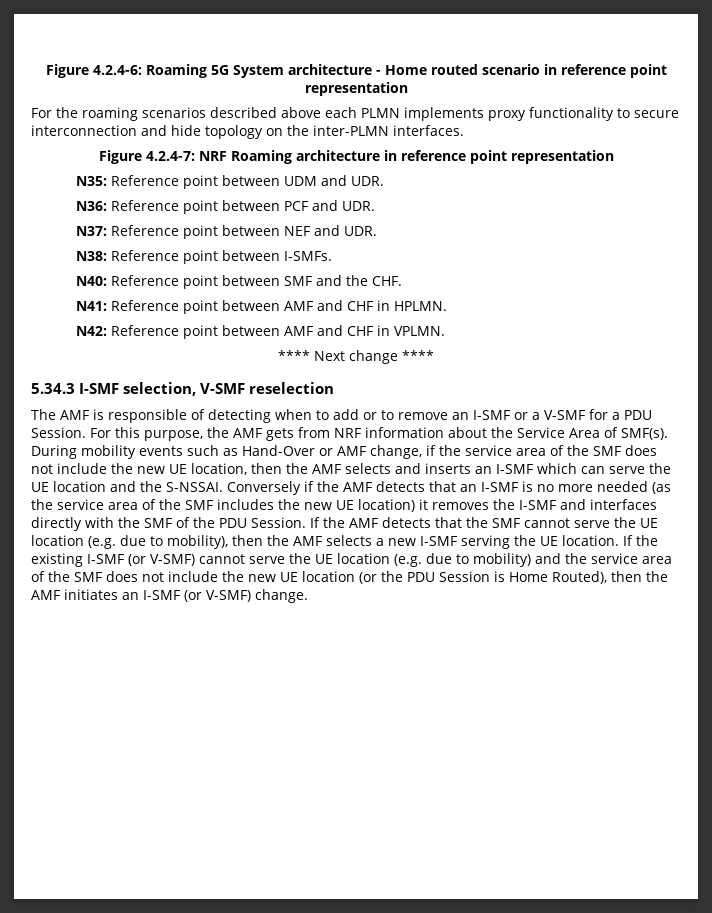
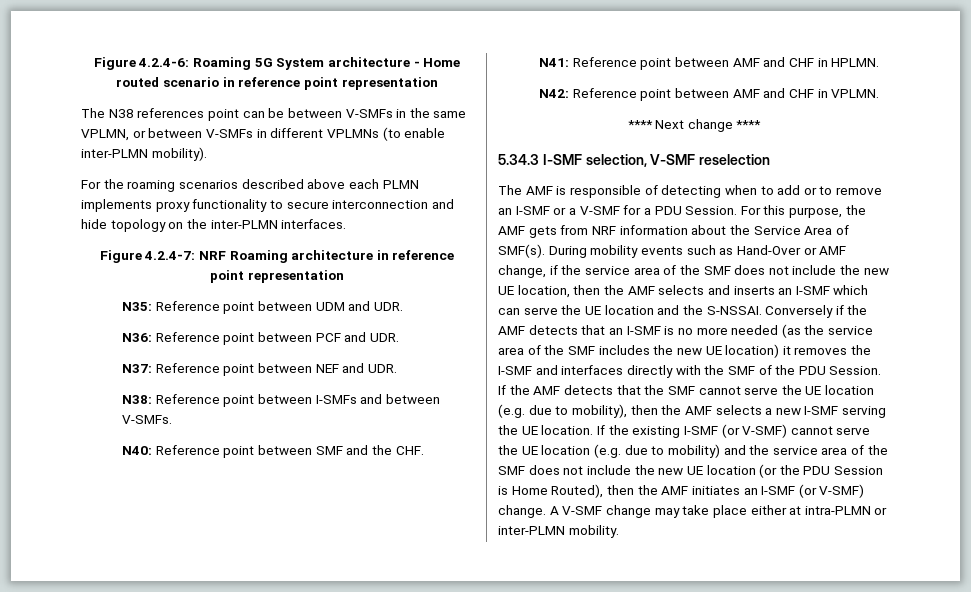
+ The N38 references point can be between V-SMFs in the same VPLMN, or between V-SMFs in different VPLMNs (to enable inter-PLMN mobility).
- N38: Reference point between I-SMFs.
+ N38: Reference point between I-SMFs and between V-SMFs.
+ A V-SMF change may take place either at intra-PLMN or inter-PLMN mobility.

